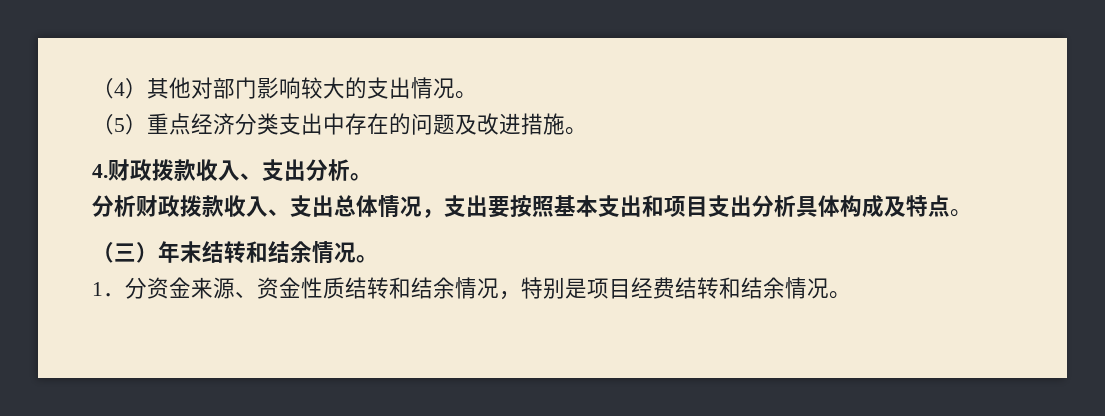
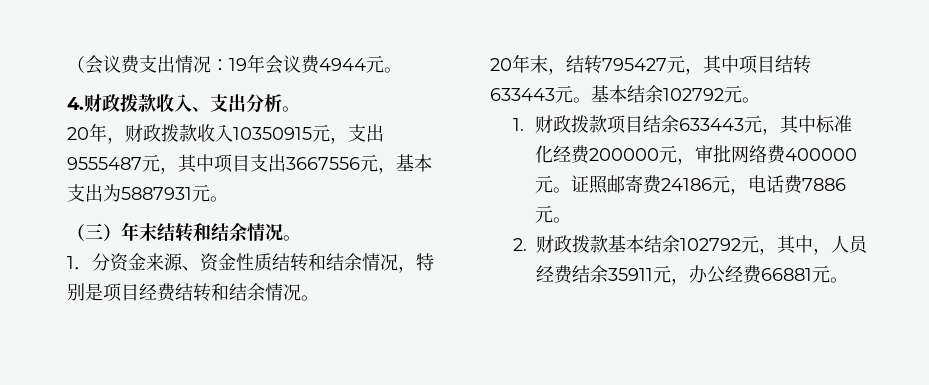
- （4）其他对部门影响较大的支出情况。
- （5）重点经济分类支出中存在的问题及改进措施。
+ （会议费支出情况：19年会议费4944元。
- 分析财政拨款收入、支出总体情况，支出要按照基本支出和项目支出分析具体构成及特点。
+ 20年，财政拨款收入10350915元，支出9555487元，其中项目支出3667556元，基本支出为5887931元。
+ 20年末，结转795427元，其中项目结转633443元。基本结余102792元。
+ 1.财政拨款项目结余633443元，其中标准化经费200000元，审批网络费400000元。证照邮寄费24186元，电话费7886元。
+ 2.财政拨款基本结余102792元，其中，人员经费结余35911元，办公经费66881元。

